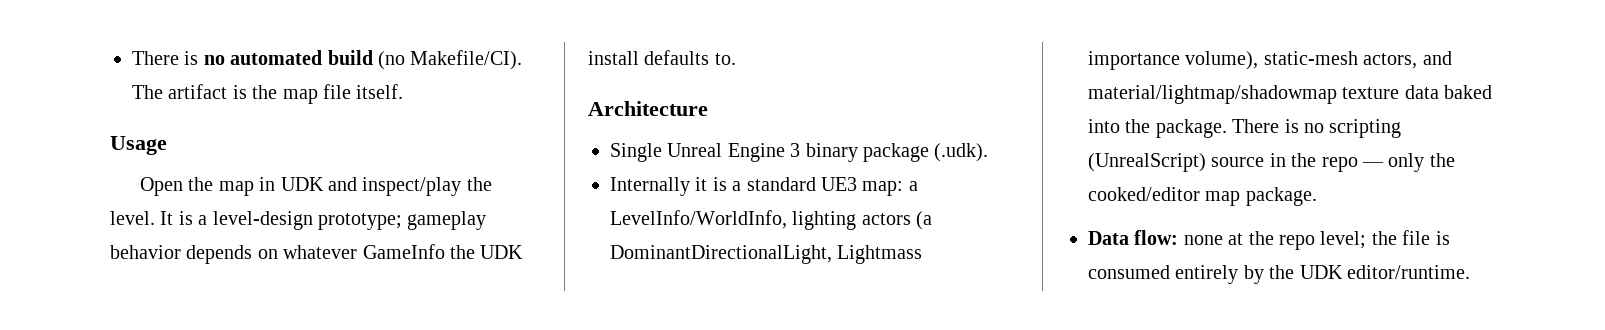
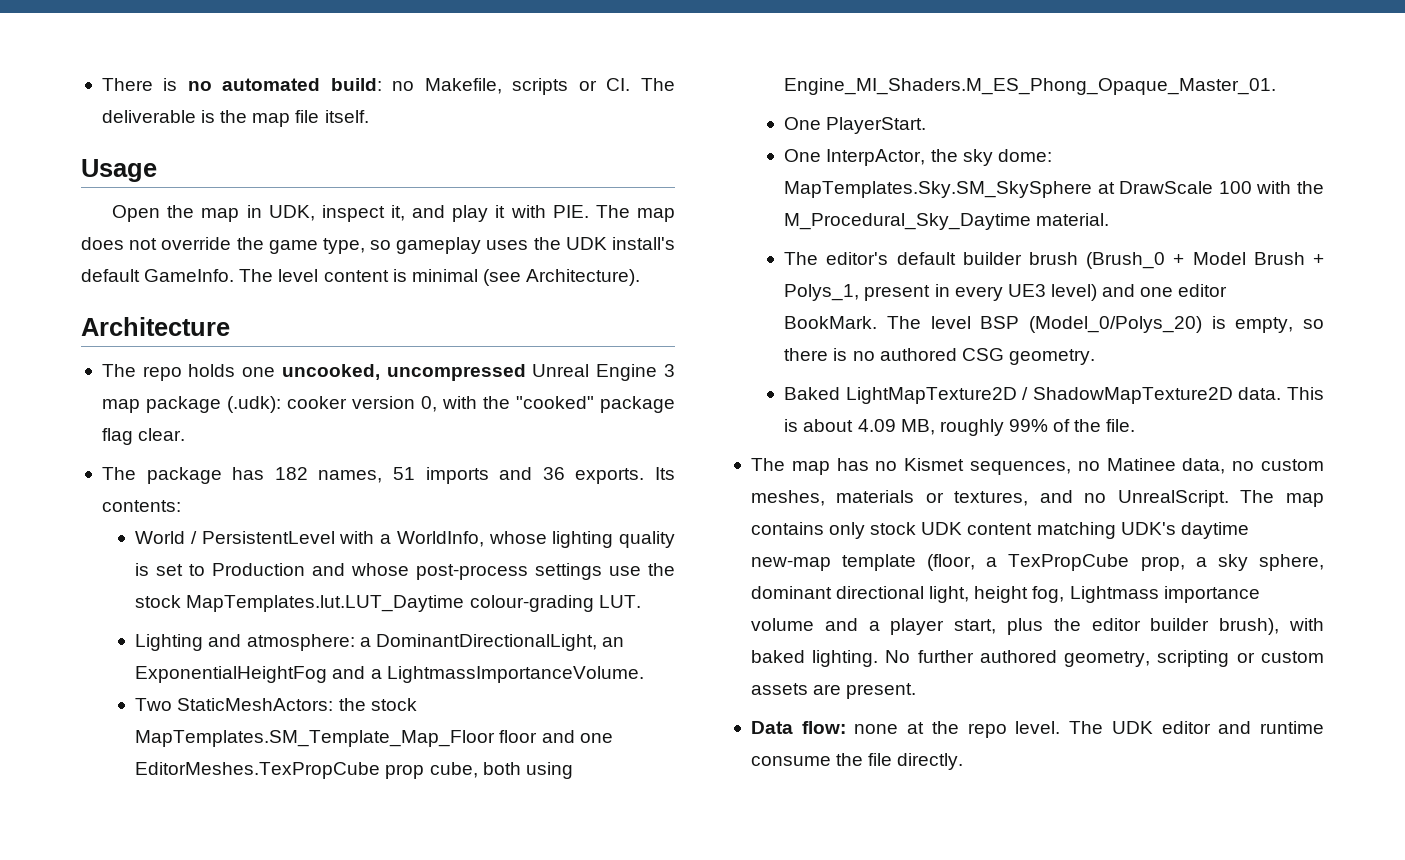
- There is no automated build (no Makefile/CI). The artifact is the map file itself.
+ There is no automated build: no Makefile, scripts or CI. The deliverable is the map file itself.
- Open the map in UDK and inspect/play the level. It is a level-design prototype; gameplay behavior depends on whatever GameInfo the UDK install defaults to.
+ Open the map in UDK, inspect it, and play it with PIE. The map does not override the game type, so gameplay uses the UDK install's default GameInfo. The level content is minimal (see Architecture).
  Architecture
- Single Unreal Engine 3 binary package (.udk).
- Internally it is a standard UE3 map: a LevelInfo/WorldInfo, lighting actors (a DominantDirectionalLight, Lightmass importance volume), static-mesh actors, and material/lightmap/shadowmap texture data baked into the package. There is no scripting (UnrealScript) source in the repo — only the cooked/editor map package.
+ The repo holds one uncooked, uncompressed Unreal Engine 3 map package (.udk): cooker version 0, with the "cooked" package flag clear.
+ The package has 182 names, 51 imports and 36 exports. Its contents:
+ World / PersistentLevel with a WorldInfo, whose lighting quality is set to Production and whose post-process settings use the stock MapTemplates.lut.LUT_Daytime colour-grading LUT.
+ Lighting and atmosphere: a DominantDirectionalLight, an ExponentialHeightFog and a LightmassImportanceVolume.
+ Two StaticMeshActors: the stock MapTemplates.SM_Template_Map_Floor floor and one EditorMeshes.TexPropCube prop cube, both using Engine_MI_Shaders.M_ES_Phong_Opaque_Master_01.
+ One PlayerStart.
+ One InterpActor, the sky dome: MapTemplates.Sky.SM_SkySphere at DrawScale 100 with the M_Procedural_Sky_Daytime material.
+ The editor's default builder brush (Brush_0 + Model Brush + Polys_1, present in every UE3 level) and one editor BookMark. The level BSP (Model_0/Polys_20) is empty, so there is no authored CSG geometry.
+ Baked LightMapTexture2D / ShadowMapTexture2D data. This is about 4.09 MB, roughly 99% of the file.
+ The map has no Kismet sequences, no Matinee data, no custom meshes, materials or textures, and no UnrealScript. The map contains only stock UDK content matching UDK's daytime new-map template (floor, a TexPropCube prop, a sky sphere, dominant directional light, height fog, Lightmass importance volume and a player start, plus the editor builder brush), with baked lighting. No further authored geometry, scripting or custom assets are present.
- Data flow: none at the repo level; the file is consumed entirely by the UDK editor/runtime.
+ Data flow: none at the repo level. The UDK editor and runtime consume the file directly.

